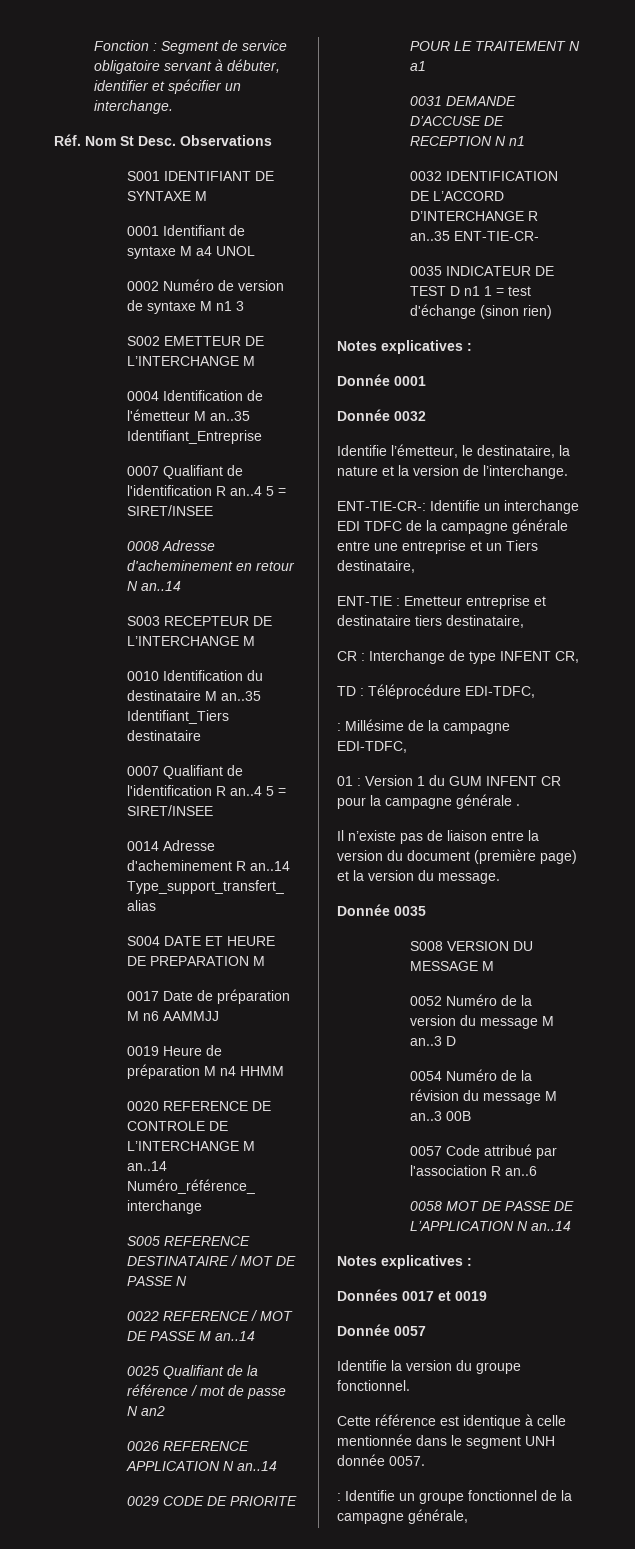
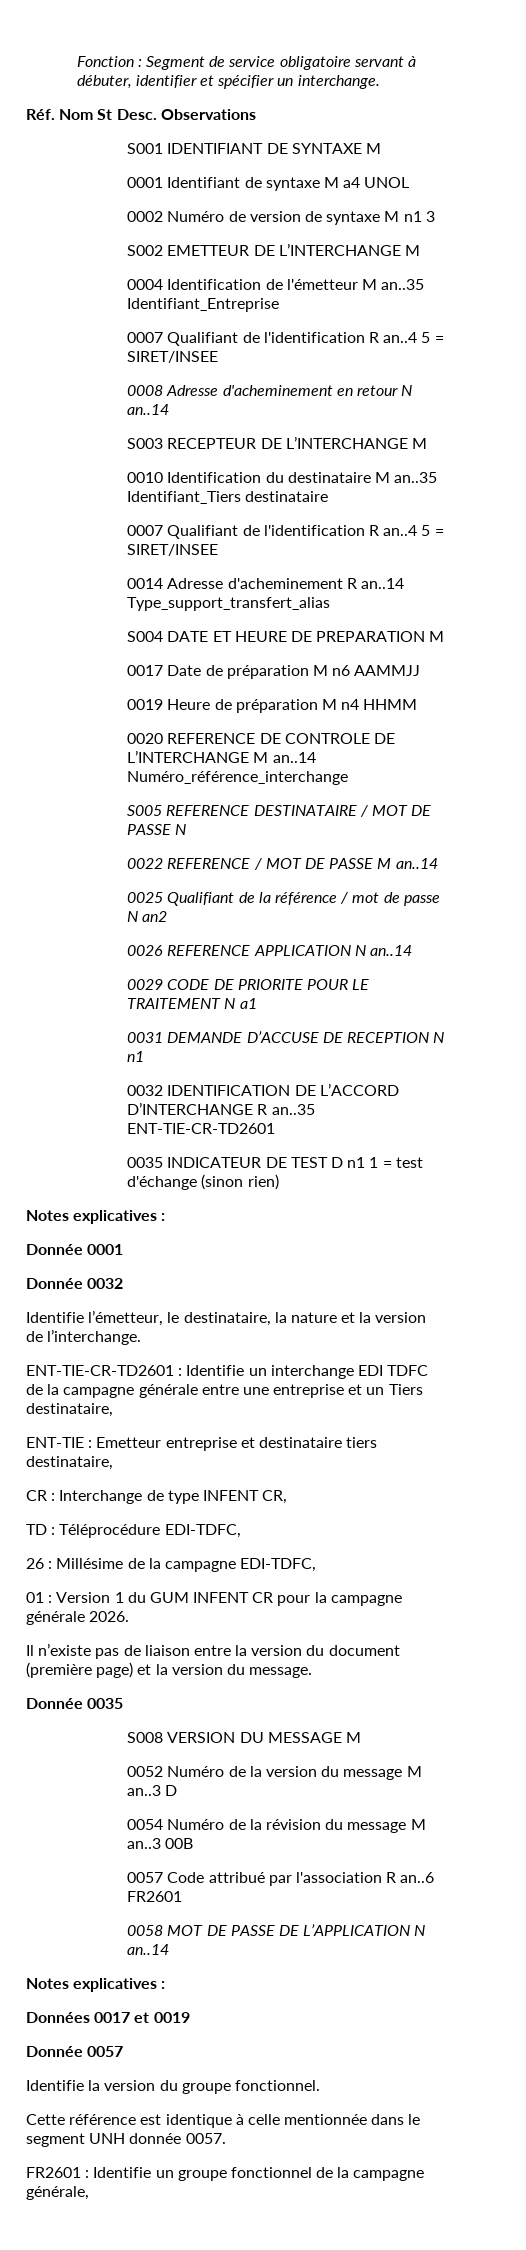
- 0032 IDENTIFICATION DE L’ACCORD D’INTERCHANGE R an..35 ENT-TIE-CR-
+ 0032 IDENTIFICATION DE L’ACCORD D’INTERCHANGE R an..35 ENT-TIE-CR-TD2601
- ENT-TIE-CR-: Identifie un interchange EDI TDFC de la campagne générale entre une entreprise et un Tiers destinataire,
+ ENT-TIE-CR-TD2601 : Identifie un interchange EDI TDFC de la campagne générale entre une entreprise et un Tiers destinataire,
- : Millésime de la campagne EDI-TDFC,
+ 26 : Millésime de la campagne EDI-TDFC,
- 01 : Version 1 du GUM INFENT CR pour la campagne générale .
+ 01 : Version 1 du GUM INFENT CR pour la campagne générale 2026.
- 0057 Code attribué par l'association R an..6
+ 0057 Code attribué par l'association R an..6 FR2601
- : Identifie un groupe fonctionnel de la campagne générale,
+ FR2601 : Identifie un groupe fonctionnel de la campagne générale,

